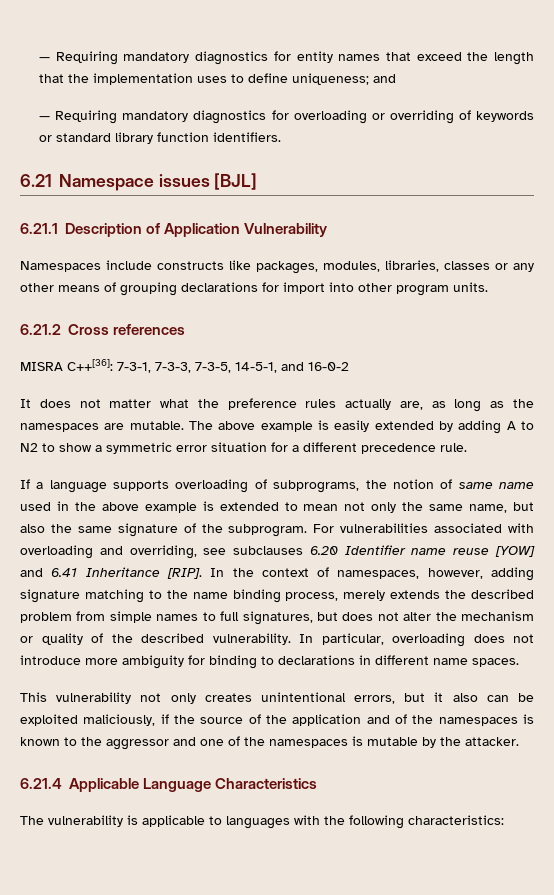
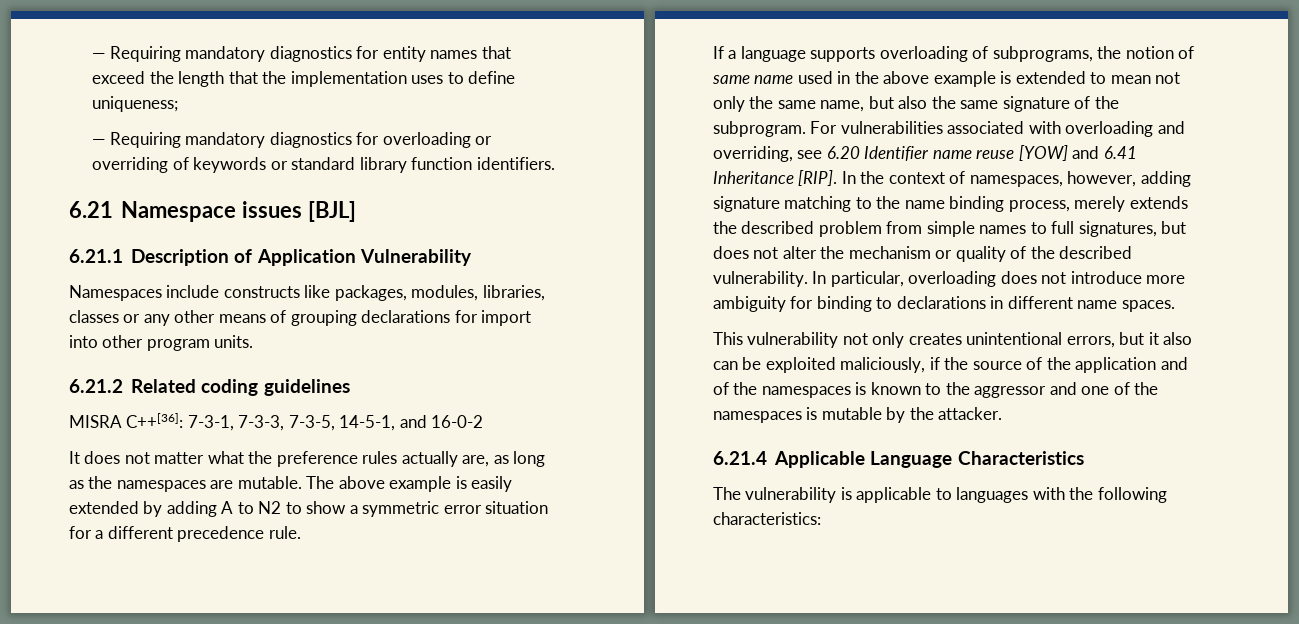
- — Requiring mandatory diagnostics for entity names that exceed the length that the implementation uses to define uniqueness; and
+ — Requiring mandatory diagnostics for entity names that exceed the length that the implementation uses to define uniqueness;
- 6.21.2 Cross references
+ 6.21.2 Related coding guidelines
- For vulnerabilities associated with overloading and overriding, see subclauses 6.20 Identifier name reuse [YOW] and 6.41 Inheritance [RIP].
+ For vulnerabilities associated with overloading and overriding, see 6.20 Identifier name reuse [YOW] and 6.41 Inheritance [RIP].

